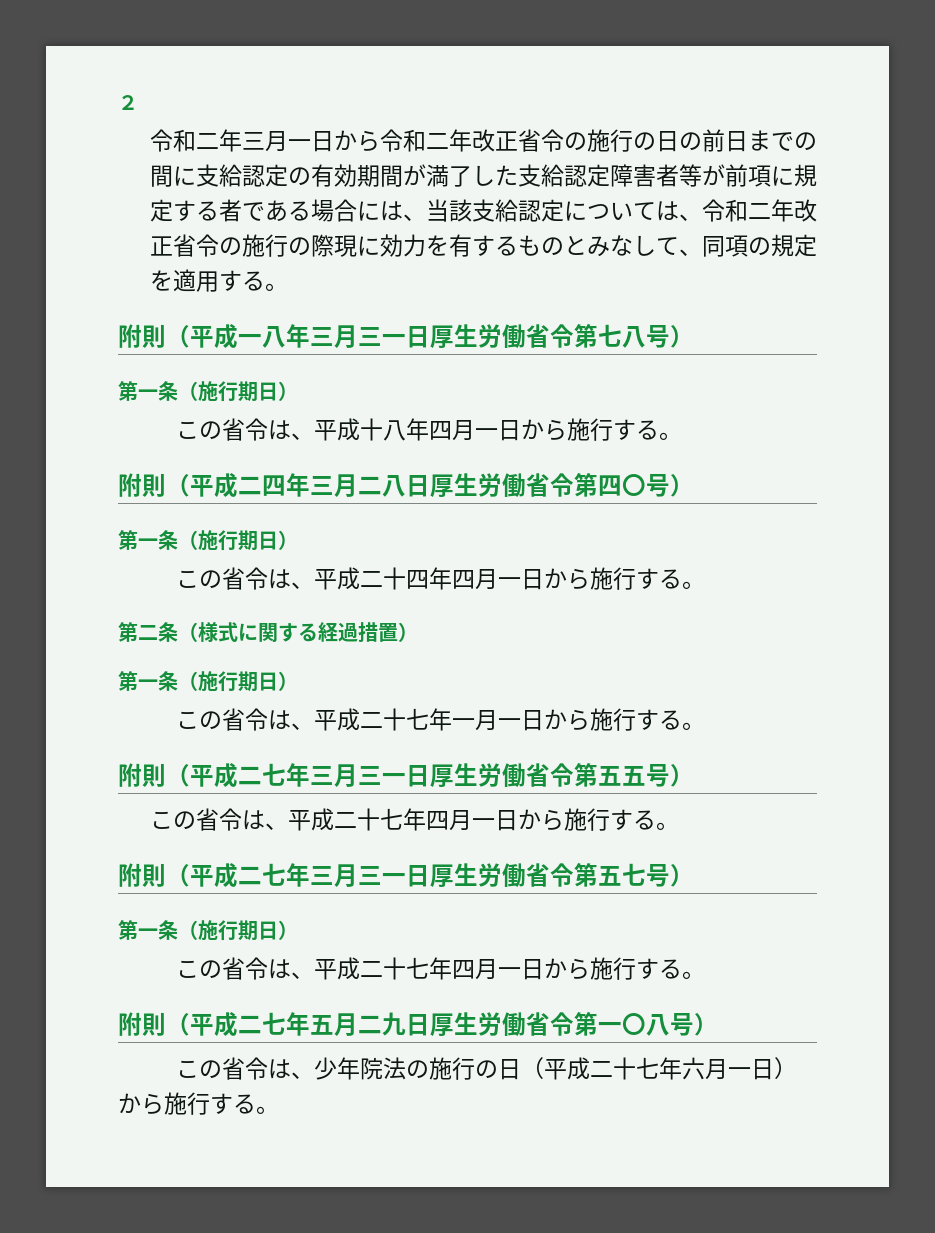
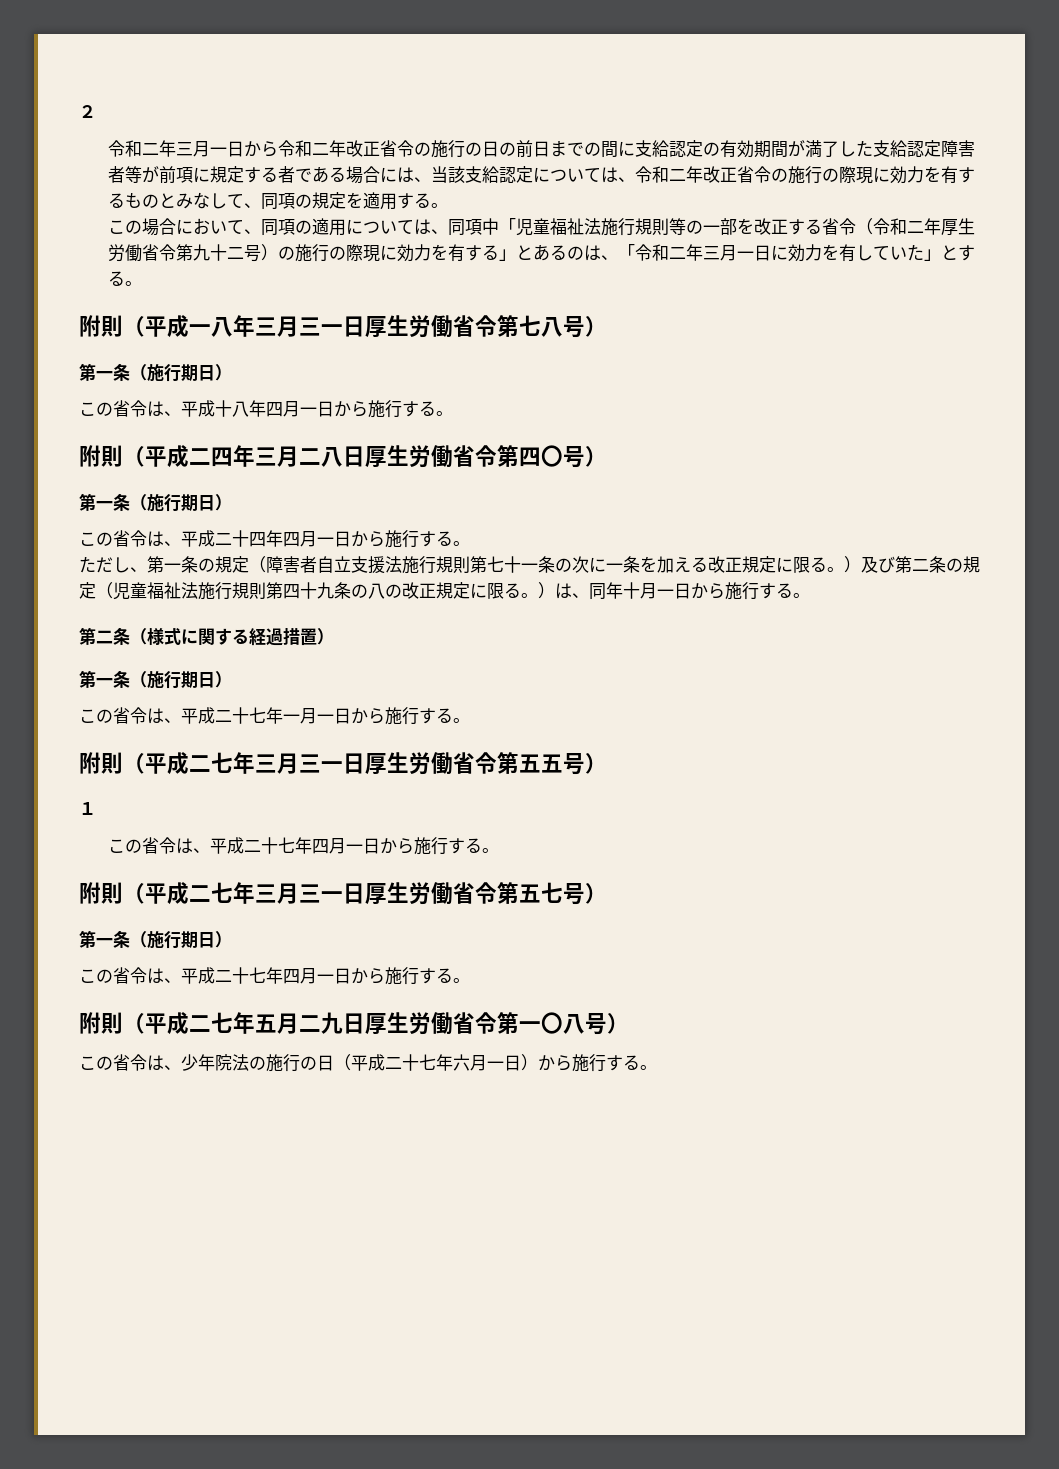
+ この場合において、同項の適用については、同項中「児童福祉法施行規則等の一部を改正する省令（令和二年厚生労働省令第九十二号）の施行の際現に効力を有する」とあるのは、「令和二年三月一日に効力を有していた」とする。
+ ただし、第一条の規定（障害者自立支援法施行規則第七十一条の次に一条を加える改正規定に限る。）及び第二条の規定（児童福祉法施行規則第四十九条の八の改正規定に限る。）は、同年十月一日から施行する。
+ １

